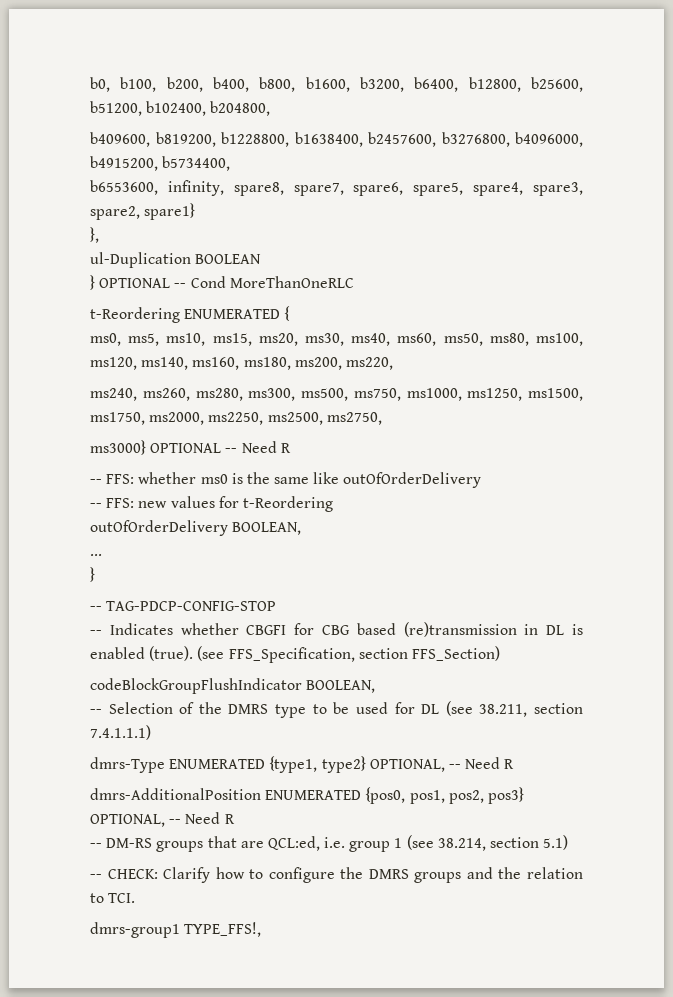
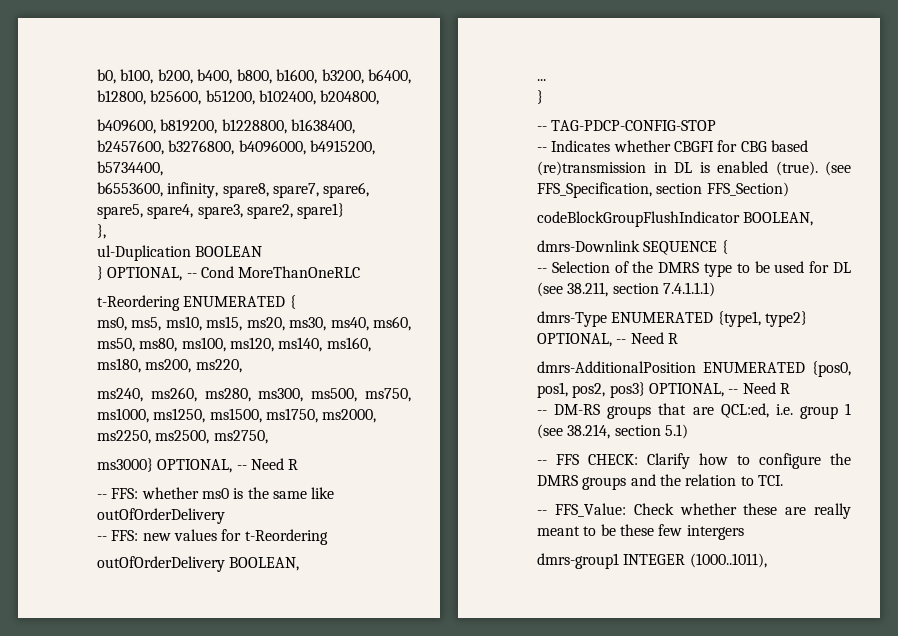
- } OPTIONAL -- Cond MoreThanOneRLC
+ } OPTIONAL, -- Cond MoreThanOneRLC
- ms3000} OPTIONAL -- Need R
+ ms3000} OPTIONAL, -- Need R
+ dmrs-Downlink SEQUENCE {
- -- CHECK: Clarify how to configure the DMRS groups and the relation to TCI.
+ -- FFS CHECK: Clarify how to configure the DMRS groups and the relation to TCI.
+ -- FFS_Value: Check whether these are really meant to be these few intergers
- dmrs-group1 TYPE_FFS!,
+ dmrs-group1 INTEGER (1000..1011),

